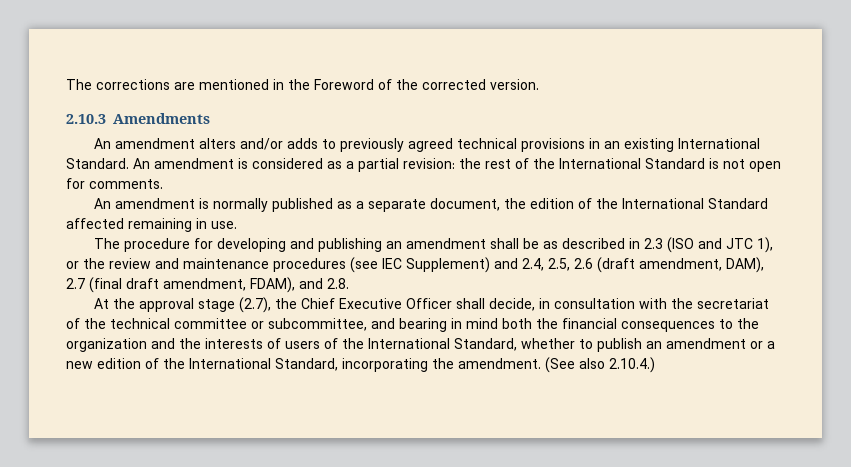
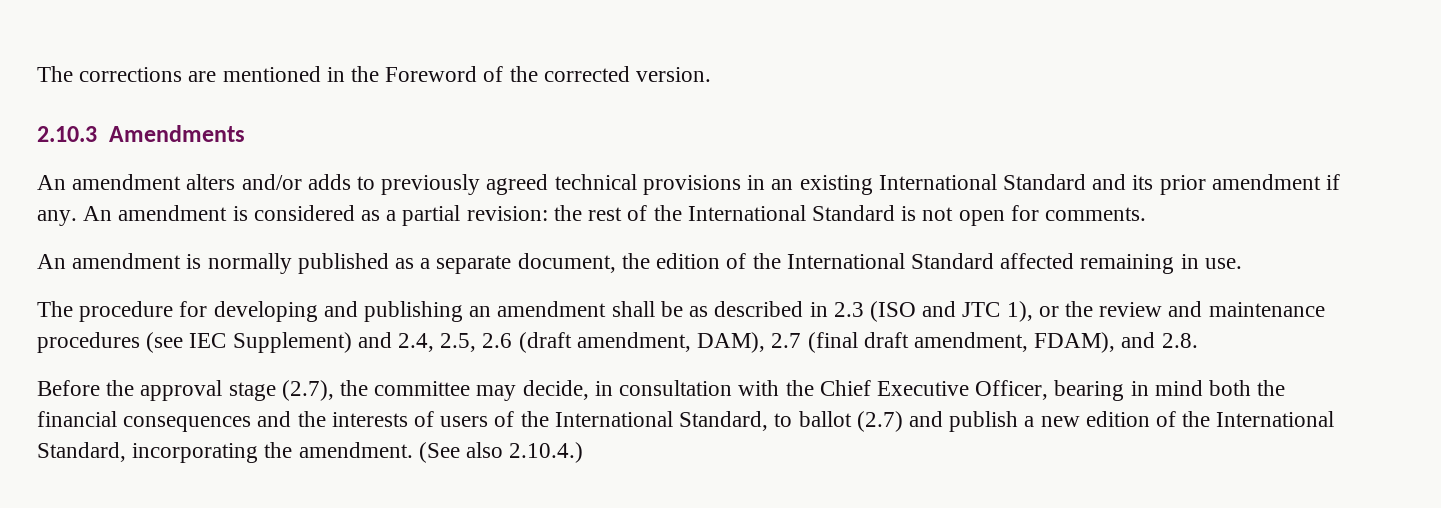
- An amendment alters and/or adds to previously agreed technical provisions in an existing International Standard.
+ An amendment alters and/or adds to previously agreed technical provisions in an existing International Standard and its prior amendment if any.
- At the approval stage (2.7), the Chief Executive Officer shall decide, in consultation with the secretariat of the technical committee or subcommittee, and bearing in mind both the financial consequences to the organization and the interests of users of the International Standard, whether to publish an amendment or a new edition of the International Standard, incorporating the amendment.
+ Before the approval stage (2.7), the committee may decide, in consultation with the Chief Executive Officer, bearing in mind both the financial consequences and the interests of users of the International Standard, to ballot (2.7) and publish a new edition of the International Standard, incorporating the amendment.

